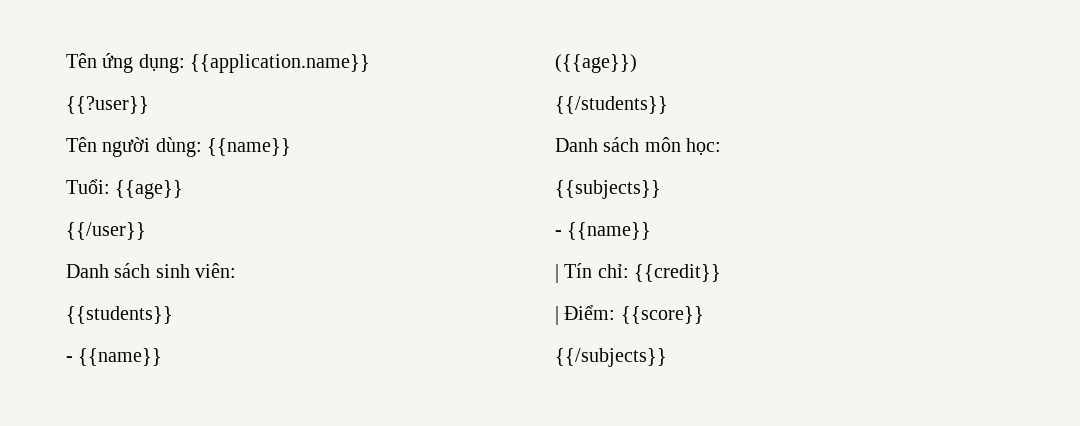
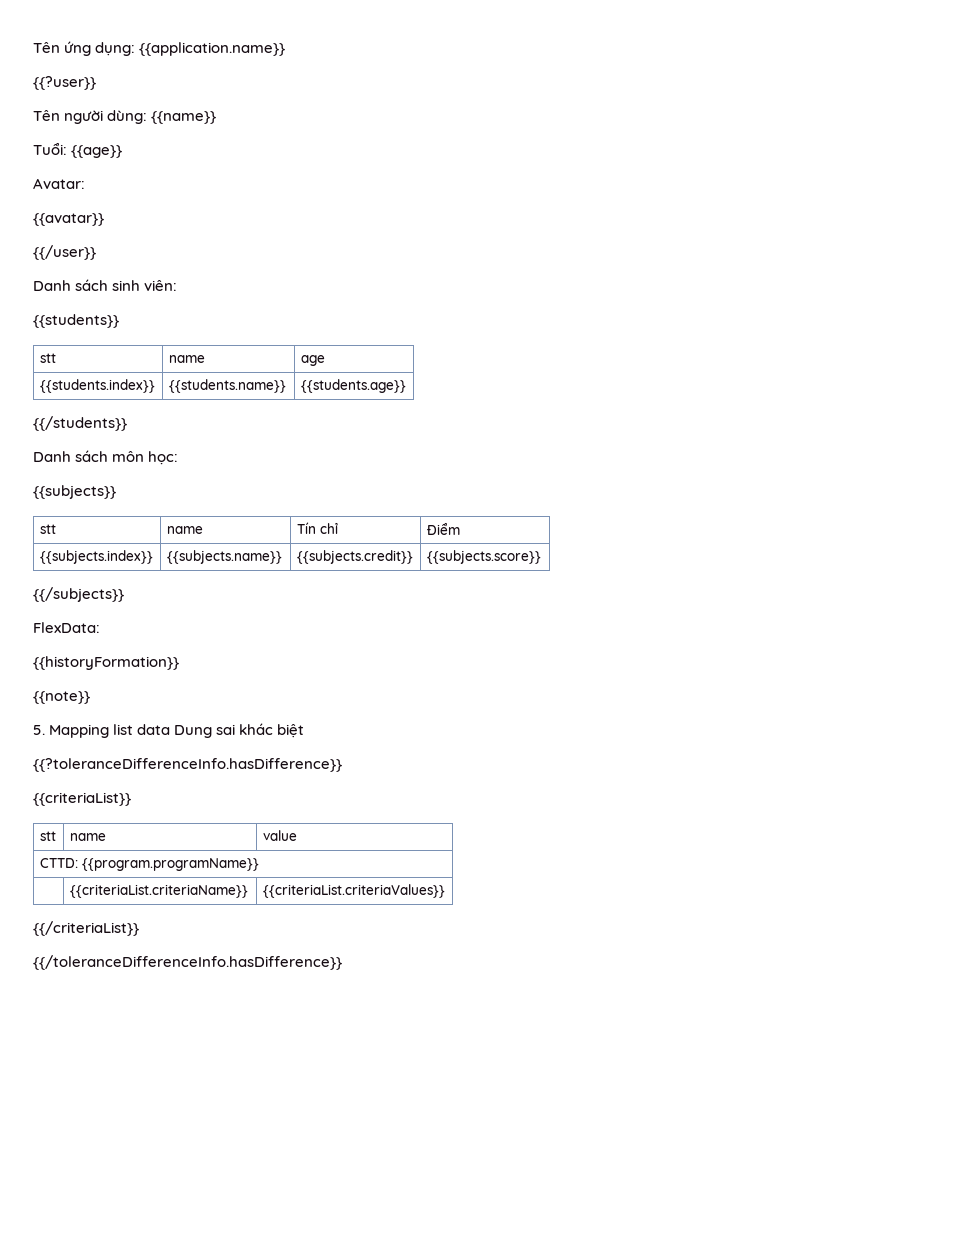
+ Avatar:
+ {{avatar}}
  {{students}}
- - {{name}}
- ({{age}})
+ stt | name | age
+ {{students.index}} | {{students.name}} | {{students.age}}
  {{subjects}}
- - {{name}}
- | Tín chỉ: {{credit}}
- | Điểm: {{score}}
+ stt | name | Tín chỉ | Điểm
+ {{subjects.index}} | {{subjects.name}} | {{subjects.credit}} | {{subjects.score}}
  {{/subjects}}
+ FlexData:
+ {{historyFormation}}
+ {{note}}
+ 5. Mapping list data Dung sai khác biệt
+ {{?toleranceDifferenceInfo.hasDifference}}
+ {{criteriaList}}
+ stt | name | value
+ CTTD: {{program.programName}}
+ | {{criteriaList.criteriaName}} | {{criteriaList.criteriaValues}}
+ {{/criteriaList}}
+ {{/toleranceDifferenceInfo.hasDifference}}

